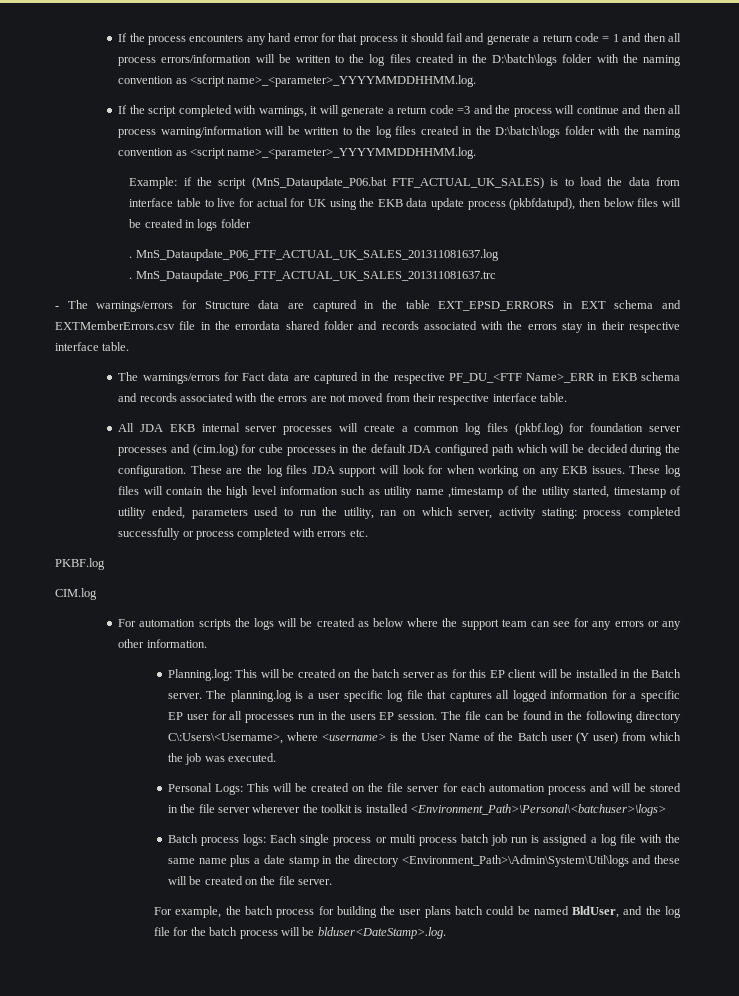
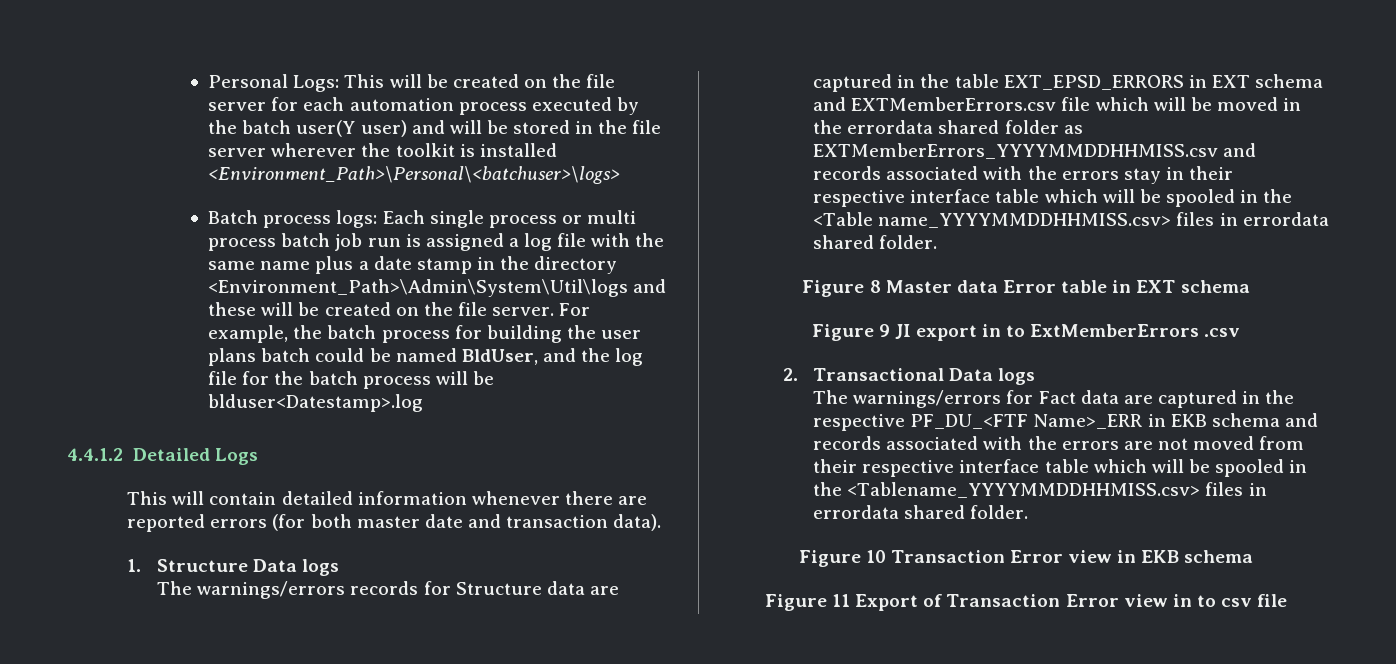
- If the process encounters any hard error for that process it should fail and generate a return code = 1 and then all process errors/information will be written to the log files created in the D:\batch\logs folder with the naming convention as <script name>_<parameter>_YYYYMMDDHHMM.log.
- If the script completed with warnings, it will generate a return code =3 and the process will continue and then all process warning/information will be written to the log files created in the D:\batch\logs folder with the naming convention as <script name>_<parameter>_YYYYMMDDHHMM.log.
- Example: if the script (MnS_Dataupdate_P06.bat FTF_ACTUAL_UK_SALES) is to load the data from interface table to live for actual for UK using the EKB data update process (pkbfdatupd), then below files will be created in logs folder
- . MnS_Dataupdate_P06_FTF_ACTUAL_UK_SALES_201311081637.log
- . MnS_Dataupdate_P06_FTF_ACTUAL_UK_SALES_201311081637.trc
- - The warnings/errors for Structure data are captured in the table EXT_EPSD_ERRORS in EXT schema and EXTMemberErrors.csv file in the errordata shared folder and records associated with the errors stay in their respective interface table.
- The warnings/errors for Fact data are captured in the respective PF_DU_<FTF Name>_ERR in EKB schema and records associated with the errors are not moved from their respective interface table.
- All JDA EKB internal server processes will create a common log files (pkbf.log) for foundation server processes and (cim.log) for cube processes in the default JDA configured path which will be decided during the configuration. These are the log files JDA support will look for when working on any EKB issues. These log files will contain the high level information such as utility name ,timestamp of the utility started, timestamp of utility ended, parameters used to run the utility, ran on which server, activity stating: process completed successfully or process completed with errors etc.
- PKBF.log
- CIM.log
- For automation scripts the logs will be created as below where the support team can see for any errors or any other information.
- Planning.log: This will be created on the batch server as for this EP client will be installed in the Batch server. The planning.log is a user specific log file that captures all logged information for a specific EP user for all processes run in the users EP session. The file can be found in the following directory C\:Users\<Username>, where <username> is the User Name of the Batch user (Y user) from which the job was executed.
- Personal Logs: This will be created on the file server for each automation process and will be stored in the file server wherever the toolkit is installed <Environment_Path>\Personal\<batchuser>\logs>
+ Personal Logs: This will be created on the file server for each automation process executed by the batch user(Y user) and will be stored in the file server wherever the toolkit is installed <Environment_Path>\Personal\<batchuser>\logs>
- Each single process or multi process batch job run is assigned a log file with the same name plus a date stamp in the directory <Environment_Path>\Admin\System\Util\logs and these will be created on the file server.
- For example, the batch process for building the user plans batch could be named BldUser, and the log file for the batch process will be blduser<DateStamp>.log.
+ Each single process or multi process batch job run is assigned a log file with the same name plus a date stamp in the directory <Environment_Path>\Admin\System\Util\logs and these will be created on the file server. For example, the batch process for building the user plans batch could be named BldUser, and the log file for the batch process will be blduser<Datestamp>.log
+ 4.4.1.2 Detailed Logs
+ This will contain detailed information whenever there are reported errors (for both master date and transaction data).
+ 1. Structure Data logs
+ The warnings/errors records for Structure data are captured in the table EXT_EPSD_ERRORS in EXT schema and EXTMemberErrors.csv file which will be moved in the errordata shared folder as EXTMemberErrors_YYYYMMDDHHMISS.csv and records associated with the errors stay in their respective interface table which will be spooled in the <Table name_YYYYMMDDHHMISS.csv> files in errordata shared folder.
+ Figure 8 Master data Error table in EXT schema
+ Figure 9 JI export in to ExtMemberErrors .csv
+ 2. Transactional Data logs
+ The warnings/errors for Fact data are captured in the respective PF_DU_<FTF Name>_ERR in EKB schema and records associated with the errors are not moved from their respective interface table which will be spooled in the <Tablename_YYYYMMDDHHMISS.csv> files in errordata shared folder.
+ Figure 10 Transaction Error view in EKB schema
+ Figure 11 Export of Transaction Error view in to csv file

